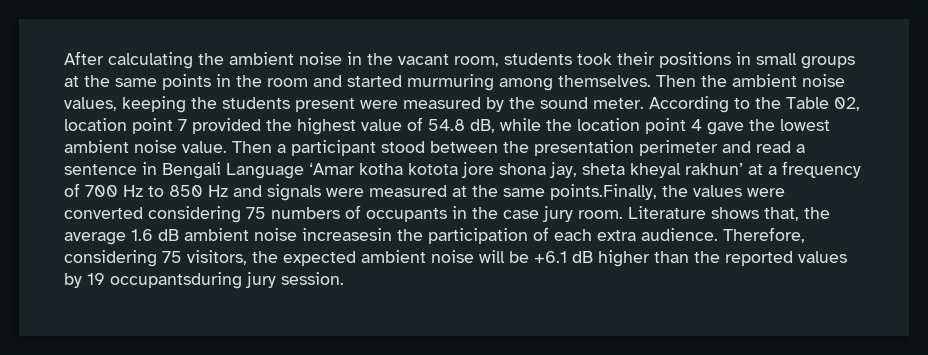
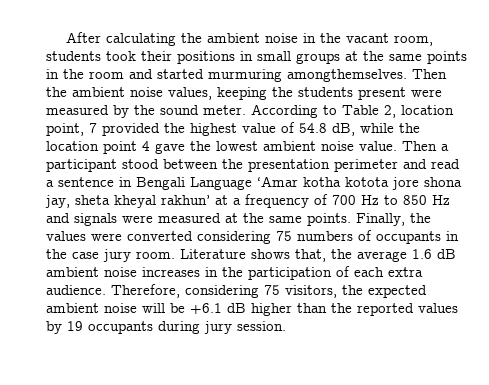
- After calculating the ambient noise in the vacant room, students took their positions in small groups at the same points in the room and started murmuring among themselves.
+ After calculating the ambient noise in the vacant room, students took their positions in small groups at the same points in the room and started murmuring amongthemselves.
- According to the Table 02, location point 7 provided the highest value of 54.8 dB, while the location point 4 gave the lowest ambient noise value.
+ According to Table 2, location point, 7 provided the highest value of 54.8 dB, while the location point 4 gave the lowest ambient noise value.
- Then a participant stood between the presentation perimeter and read a sentence in Bengali Language ‘Amar kotha kotota jore shona jay, sheta kheyal rakhun’ at a frequency of 700 Hz to 850 Hz and signals were measured at the same points.Finally, the values were converted considering 75 numbers of occupants in the case jury room.
+ Then a participant stood between the presentation perimeter and read a sentence in Bengali Language ‘Amar kotha kotota jore shona jay, sheta kheyal rakhun’ at a frequency of 700 Hz to 850 Hz and signals were measured at the same points. Finally, the values were converted considering 75 numbers of occupants in the case jury room.
- Literature shows that, the average 1.6 dB ambient noise increasesin the participation of each extra audience.
+ Literature shows that, the average 1.6 dB ambient noise increases in the participation of each extra audience.
- Therefore, considering 75 visitors, the expected ambient noise will be +6.1 dB higher than the reported values by 19 occupantsduring jury session.
+ Therefore, considering 75 visitors, the expected ambient noise will be +6.1 dB higher than the reported values by 19 occupants during jury session.

